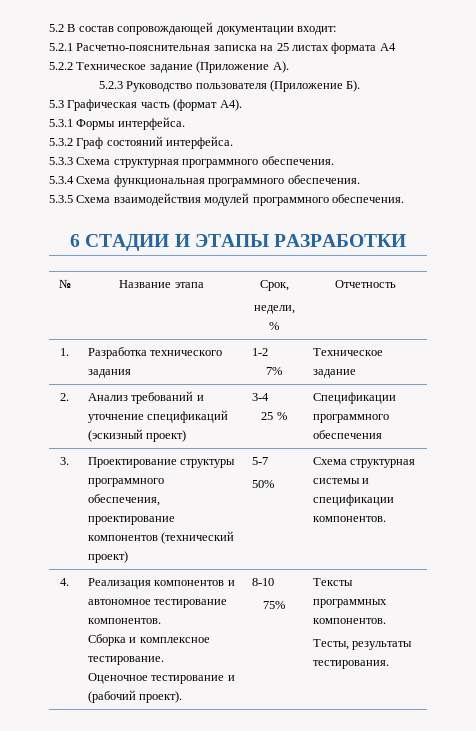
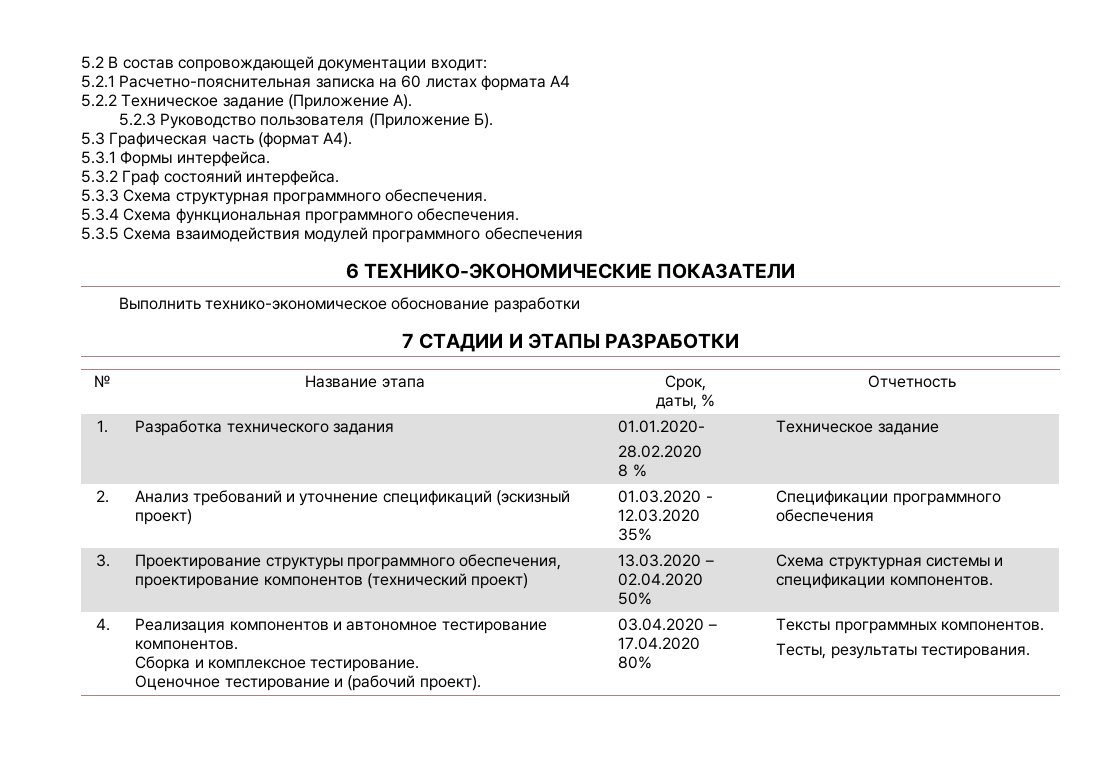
- 5.2.1 Расчетно-пояснительная записка на 25 листах формата А4
+ 5.2.1 Расчетно-пояснительная записка на 60 листах формата А4
- 5.3.5 Схема взаимодействия модулей программного обеспечения.
+ 5.3.5 Схема взаимодействия модулей программного обеспечения
- 6 СТАДИИ И ЭТАПЫ РАЗРАБОТКИ
+ 6 ТЕХНИКО-ЭКОНОМИЧЕСКИЕ ПОКАЗАТЕЛИ
+ Выполнить технико-экономическое обоснование разработки
+ 7 СТАДИИ И ЭТАПЫ РАЗРАБОТКИ
  № | Название этапа | Срок,
- недели, % | Отчетность
+ даты, % | Отчетность
- 1. | Разработка технического задания | 1-2
- 7% | Техническое задание
+ 1. | Разработка технического задания | 01.01.2020-
+ 28.02.2020
+ 8 % | Техническое задание
- 2. | Анализ требований и уточнение спецификаций (эскизный проект) | 3-4
- 25 % | Спецификации программного обеспечения
+ 2. | Анализ требований и уточнение спецификаций (эскизный проект) | 01.03.2020 - 12.03.2020
+ 35% | Спецификации программного обеспечения
- 3. | Проектирование структуры программного обеспечения, проектирование компонентов (технический проект) | 5-7
+ 3. | Проектирование структуры программного обеспечения, проектирование компонентов (технический проект) | 13.03.2020 – 02.04.2020
  4. | Реализация компонентов и автономное тестирование компонентов.
  Сборка и комплексное тестирование.
- Оценочное тестирование и (рабочий проект). | 8-10
- 75% | Тексты программных компонентов.
+ Оценочное тестирование и (рабочий проект). | 03.04.2020 – 17.04.2020
+ 80% | Тексты программных компонентов.

